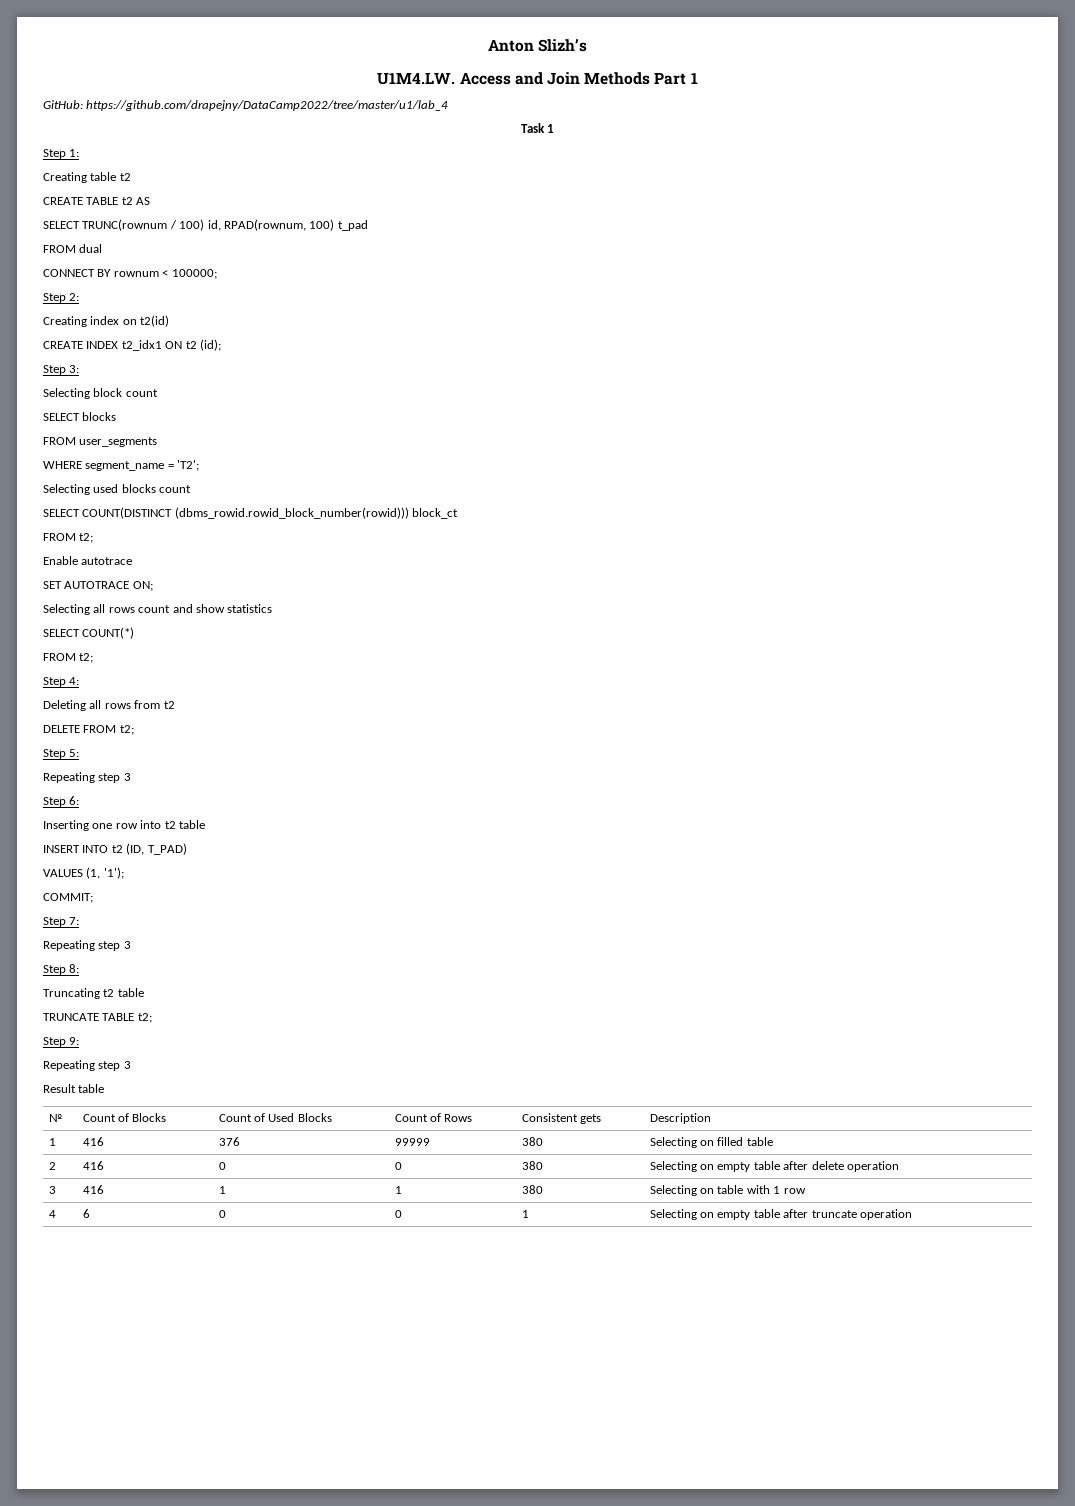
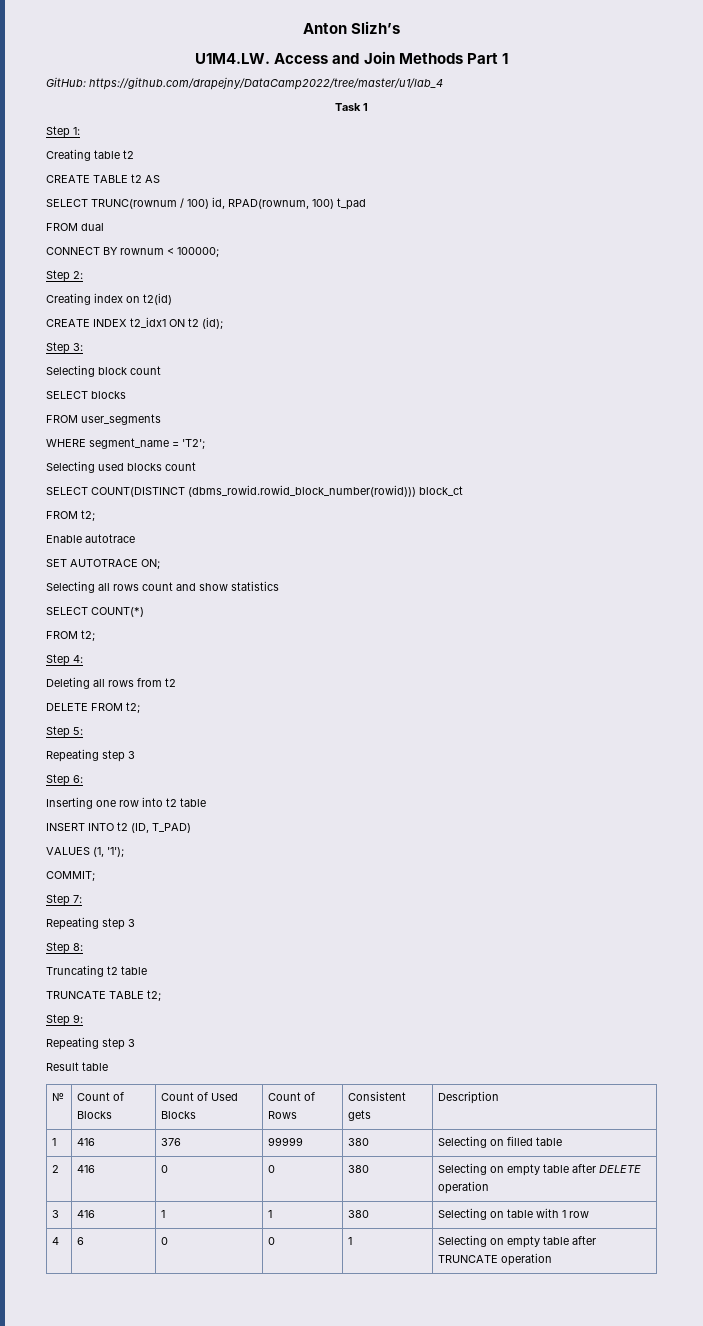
- 2 | 416 | 0 | 0 | 380 | Selecting on empty table after delete operation
+ 2 | 416 | 0 | 0 | 380 | Selecting on empty table after DELETE operation
- 4 | 6 | 0 | 0 | 1 | Selecting on empty table after truncate operation
+ 4 | 6 | 0 | 0 | 1 | Selecting on empty table after TRUNCATE operation

